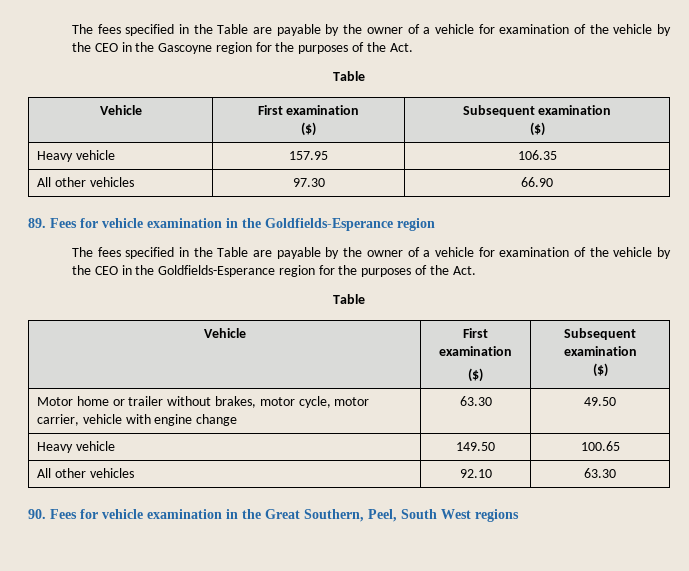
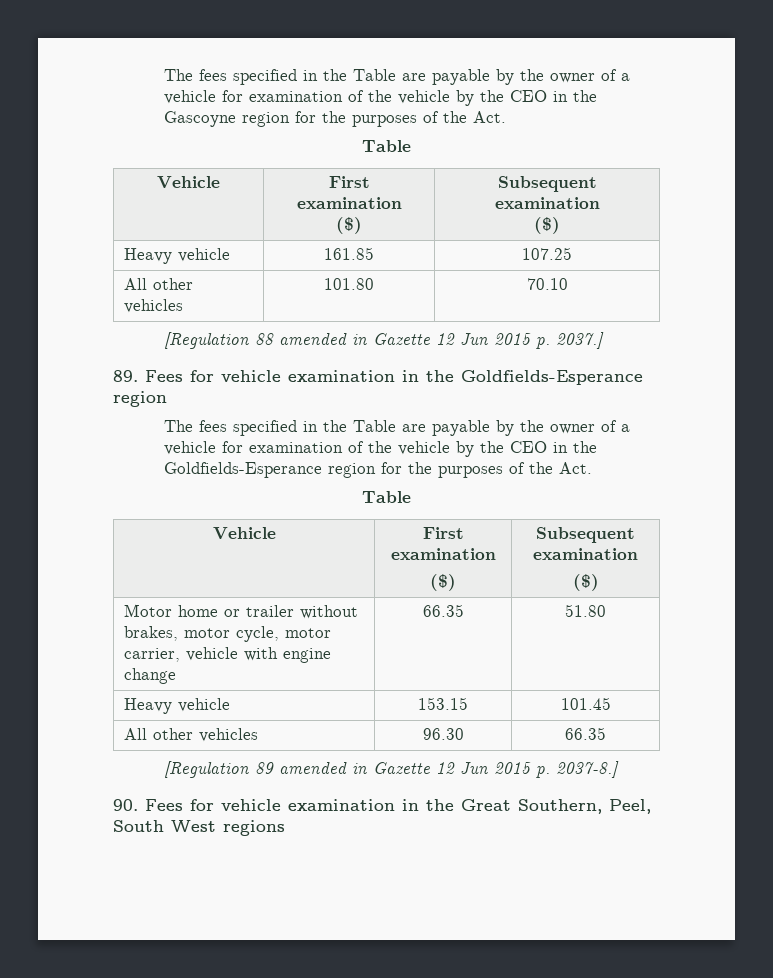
- Heavy vehicle | 157.95 | 106.35
- All other vehicles | 97.30 | 66.90
+ Heavy vehicle | 161.85 | 107.25
+ All other vehicles | 101.80 | 70.10
+ [Regulation 88 amended in Gazette 12 Jun 2015 p. 2037.]
- Motor home or trailer without brakes, motor cycle, motor carrier, vehicle with engine change | 63.30 | 49.50
- Heavy vehicle | 149.50 | 100.65
- All other vehicles | 92.10 | 63.30
+ Motor home or trailer without brakes, motor cycle, motor carrier, vehicle with engine change | 66.35 | 51.80
+ Heavy vehicle | 153.15 | 101.45
+ All other vehicles | 96.30 | 66.35
+ [Regulation 89 amended in Gazette 12 Jun 2015 p. 2037-8.]

